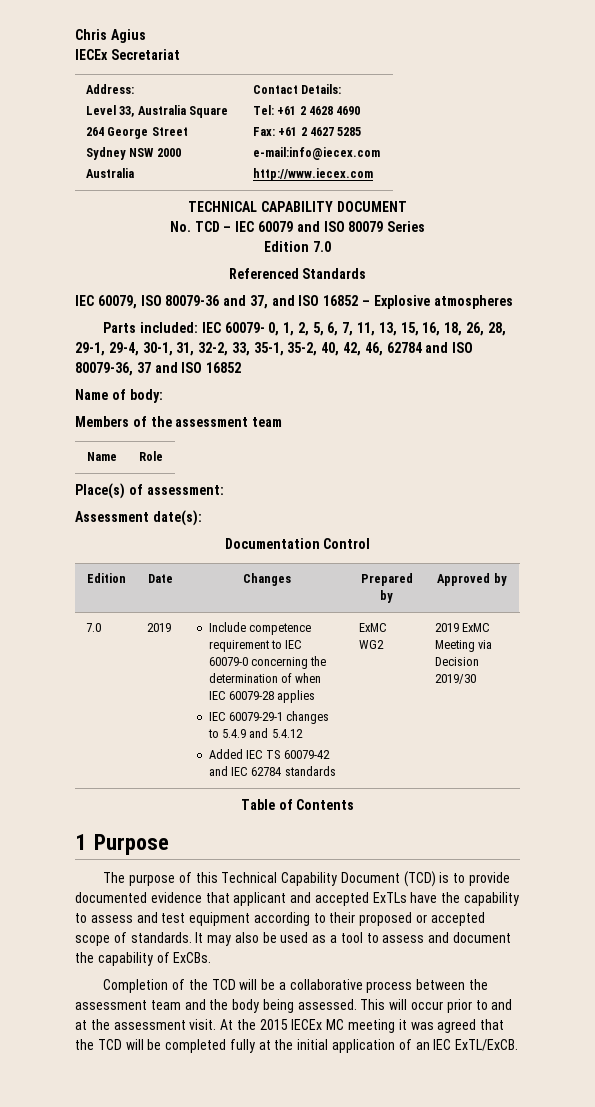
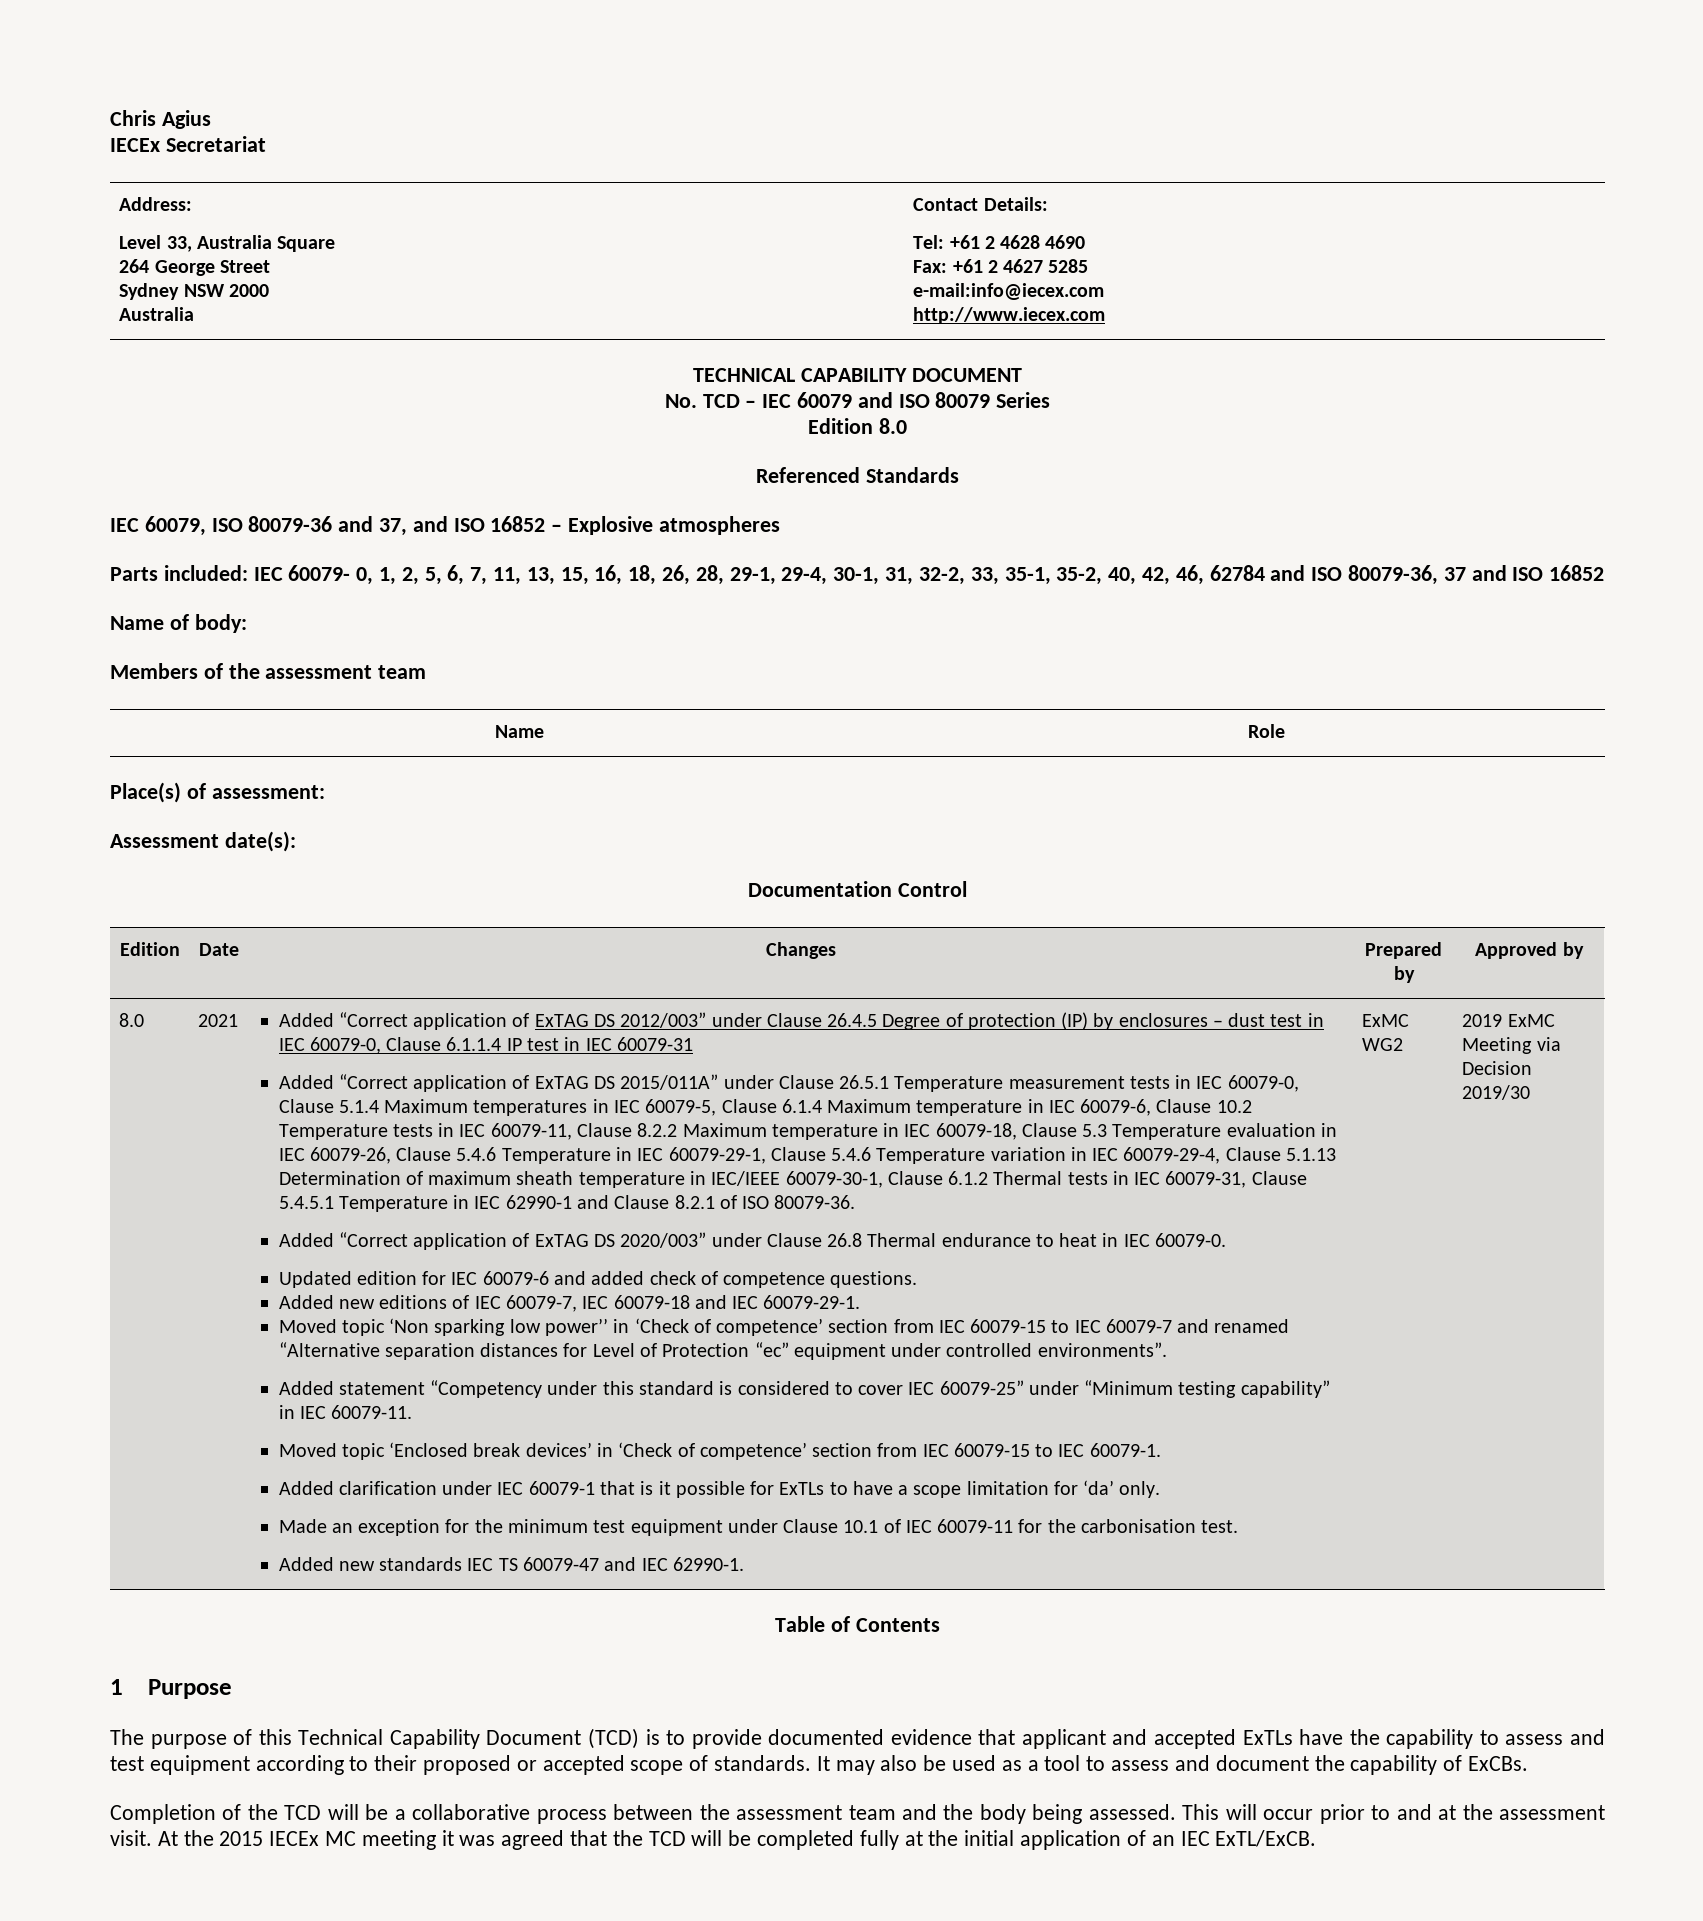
- Edition 7.0
+ Edition 8.0
- 7.0 | 2019 | Include competence requirement to IEC 60079-0 concerning the determination of when IEC 60079-28 applies
- IEC 60079-29-1 changes to 5.4.9 and 5.4.12
- Added IEC TS 60079-42 and IEC 62784 standards
+ 8.0 | 2021 | Added “Correct application of ExTAG DS 2012/003” under Clause 26.4.5 Degree of protection (IP) by enclosures – dust test in IEC 60079-0, Clause 6.1.1.4 IP test in IEC 60079-31
+ Added “Correct application of ExTAG DS 2015/011A” under Clause 26.5.1 Temperature measurement tests in IEC 60079-0, Clause 5.1.4 Maximum temperatures in IEC 60079-5, Clause 6.1.4 Maximum temperature in IEC 60079-6, Clause 10.2 Temperature tests in IEC 60079-11, Clause 8.2.2 Maximum temperature in IEC 60079-18, Clause 5.3 Temperature evaluation in IEC 60079-26, Clause 5.4.6 Temperature in IEC 60079-29-1, Clause 5.4.6 Temperature variation in IEC 60079-29-4, Clause 5.1.13 Determination of maximum sheath temperature in IEC/IEEE 60079-30-1, Clause 6.1.2 Thermal tests in IEC 60079-31, Clause 5.4.5.1 Temperature in IEC 62990-1 and Clause 8.2.1 of ISO 80079-36.
+ Added “Correct application of ExTAG DS 2020/003” under Clause 26.8 Thermal endurance to heat in IEC 60079-0.
+ Updated edition for IEC 60079-6 and added check of competence questions.
+ Added new editions of IEC 60079-7, IEC 60079-18 and IEC 60079-29-1.
+ Moved topic ‘Non sparking low power’’ in ‘Check of competence’ section from IEC 60079-15 to IEC 60079-7 and renamed “Alternative separation distances for Level of Protection “ec” equipment under controlled environments”.
+ Added statement “Competency under this standard is considered to cover IEC 60079-25” under “Minimum testing capability” in IEC 60079-11.
+ Moved topic ‘Enclosed break devices’ in ‘Check of competence’ section from IEC 60079-15 to IEC 60079-1.
+ Added clarification under IEC 60079-1 that is it possible for ExTLs to have a scope limitation for ‘da’ only.
+ Made an exception for the minimum test equipment under Clause 10.1 of IEC 60079-11 for the carbonisation test.
+ Added new standards IEC TS 60079-47 and IEC 62990-1.

